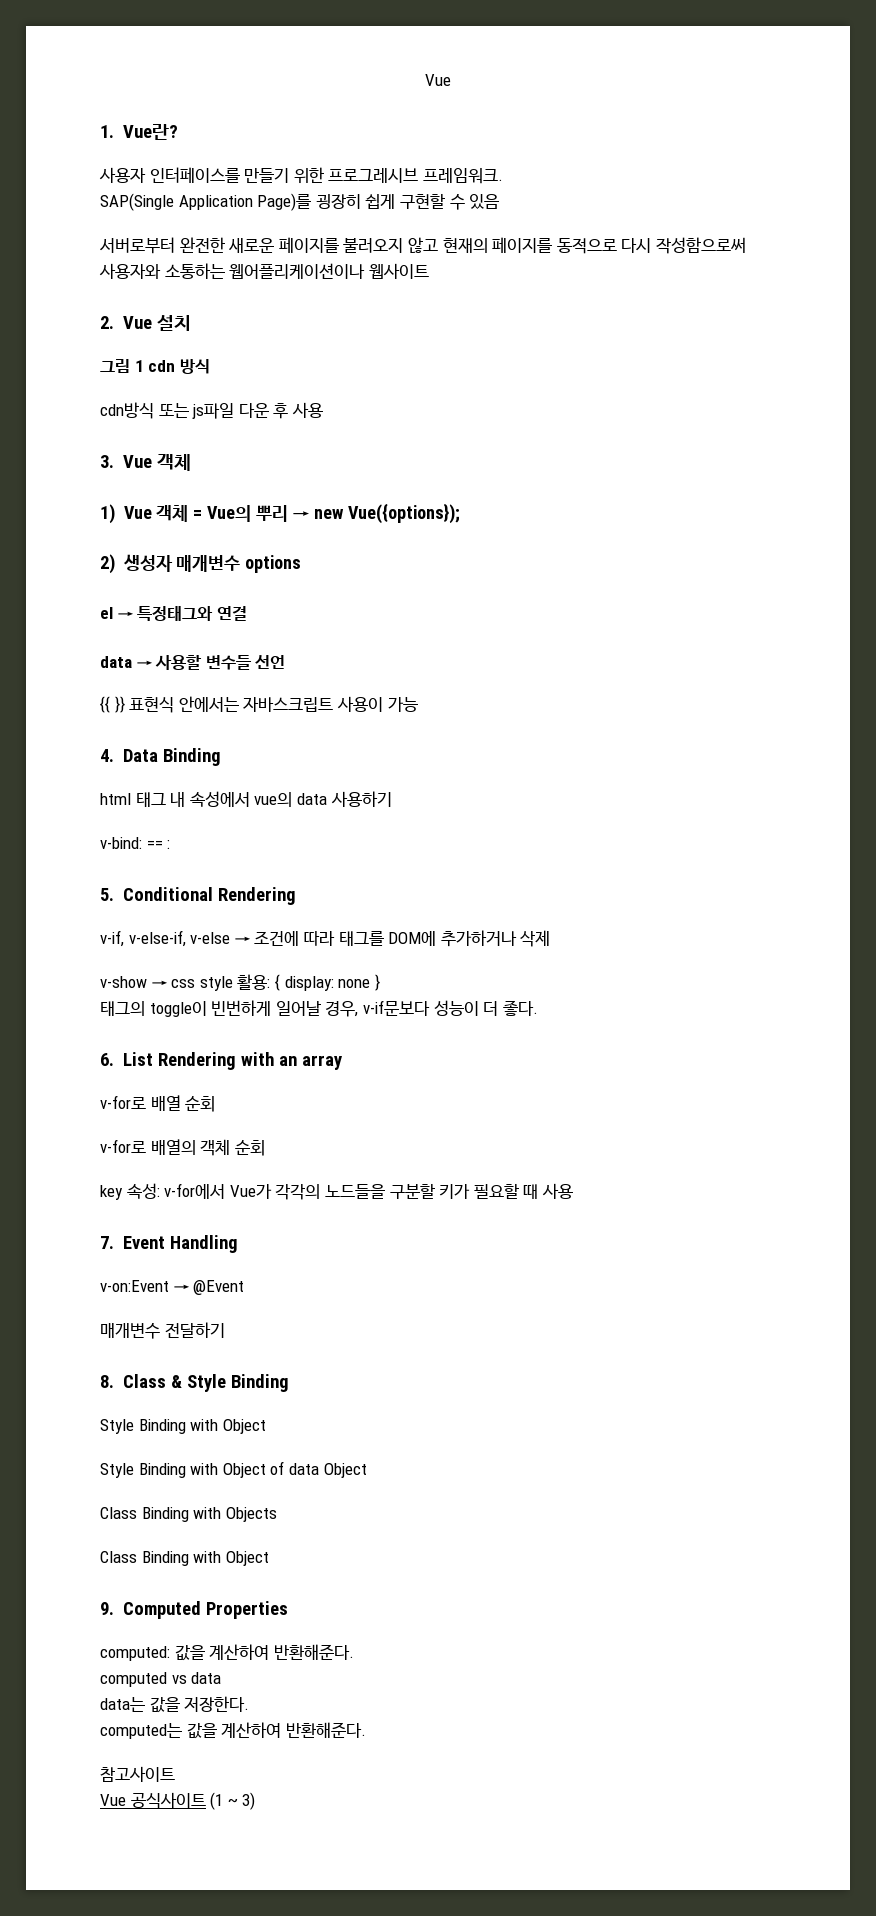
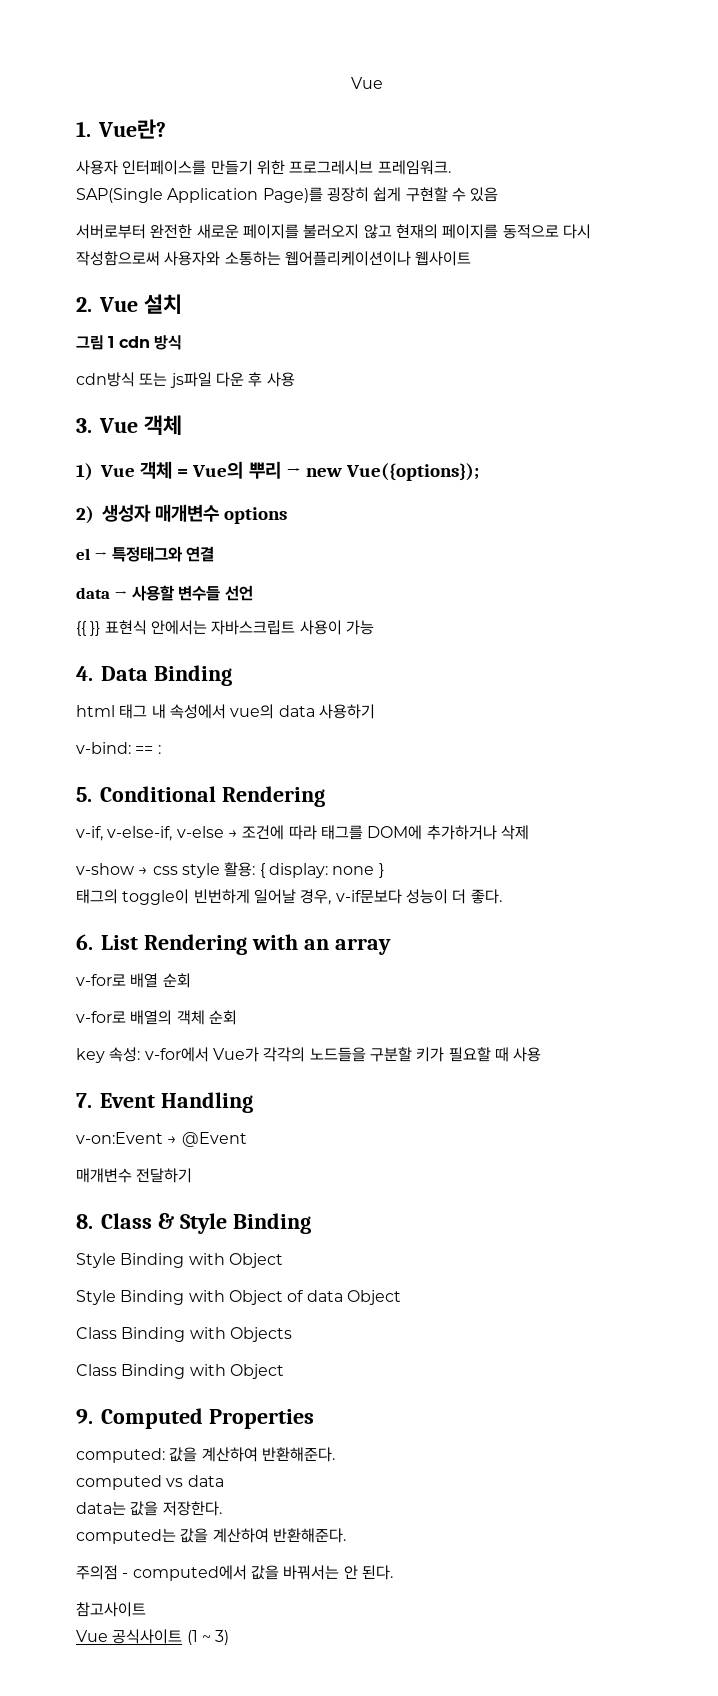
+ 주의점 - computed에서 값을 바꿔서는 안 된다.

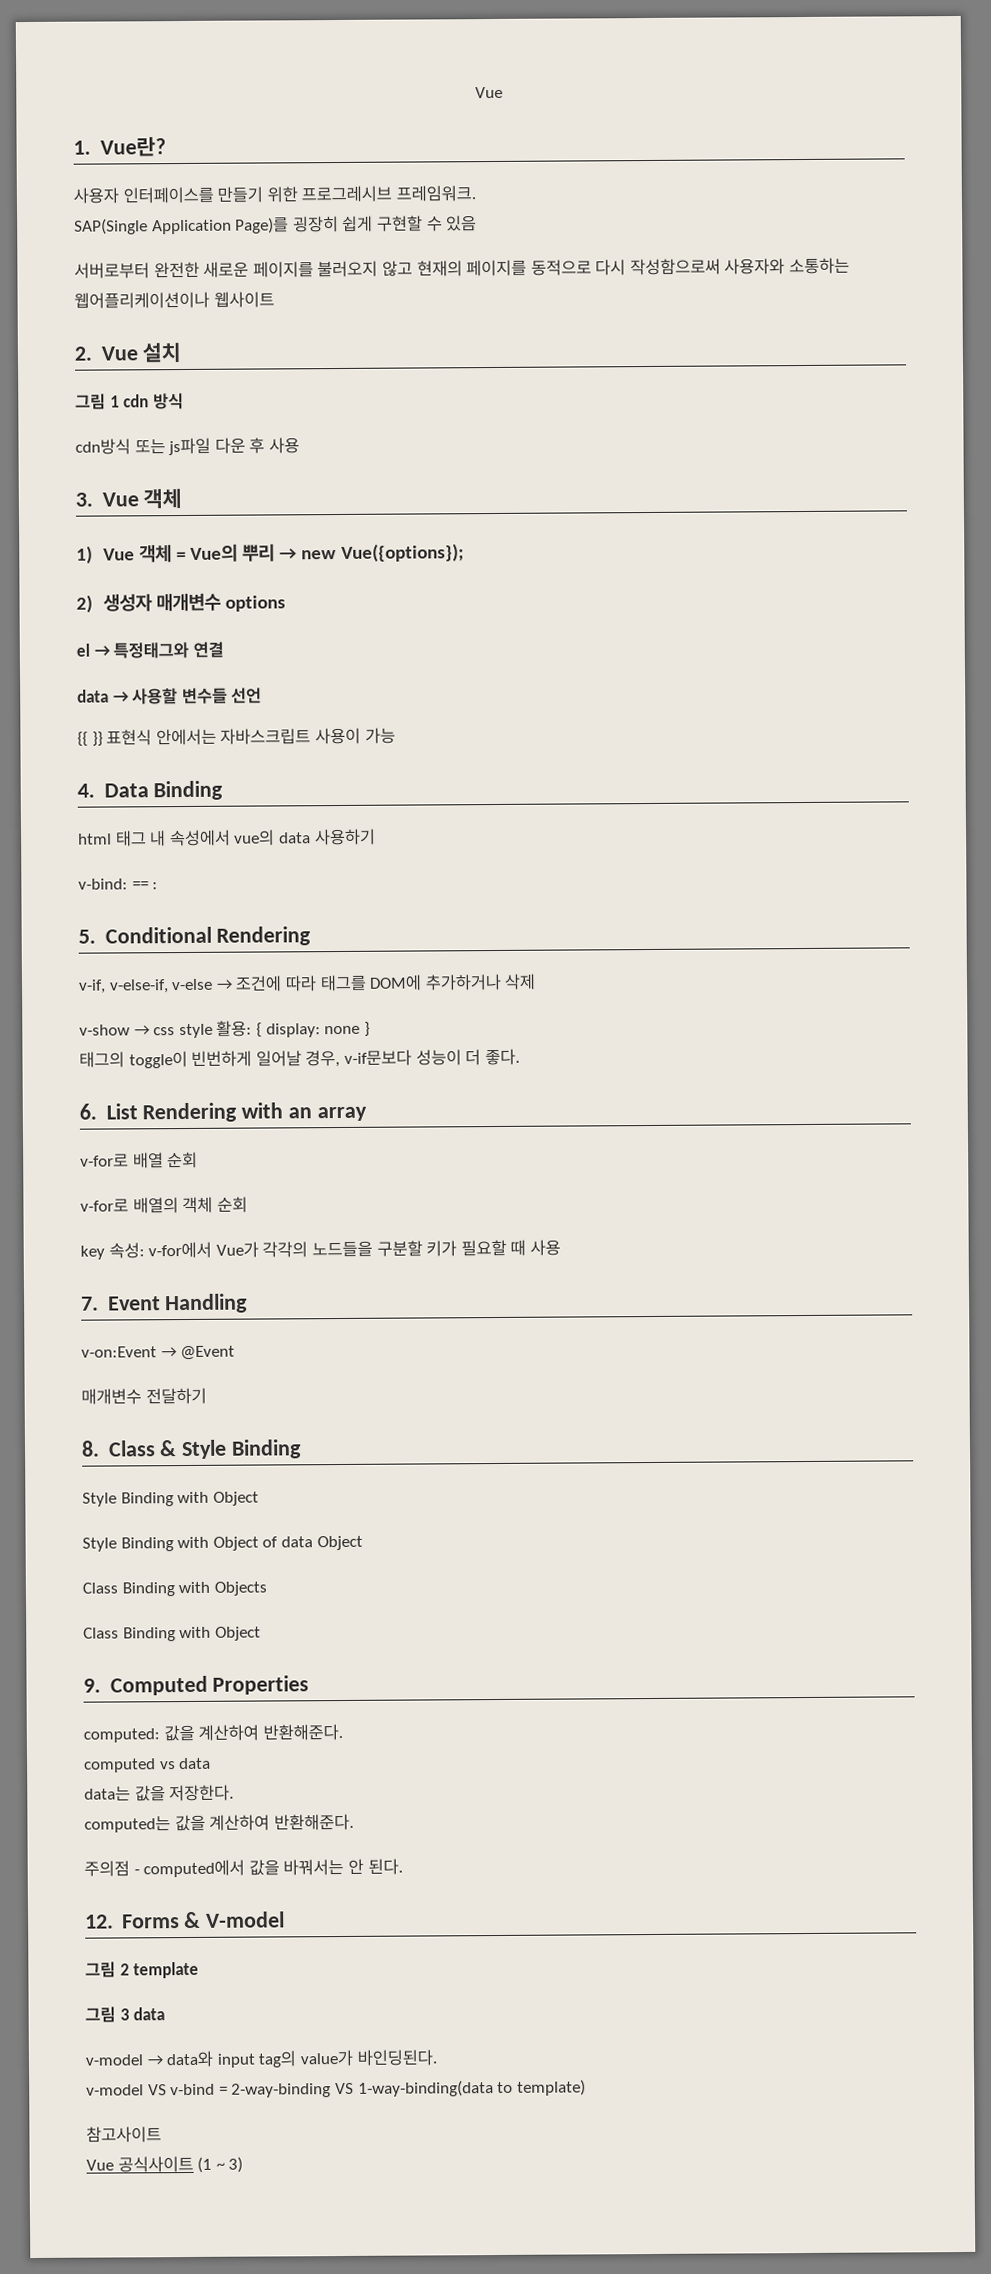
+ 12. Forms & V-model
+ 그림 2 template
+ 그림 3 data
+ v-model → data와 input tag의 value가 바인딩된다.
+ v-model VS v-bind = 2-way-binding VS 1-way-binding(data to template)

